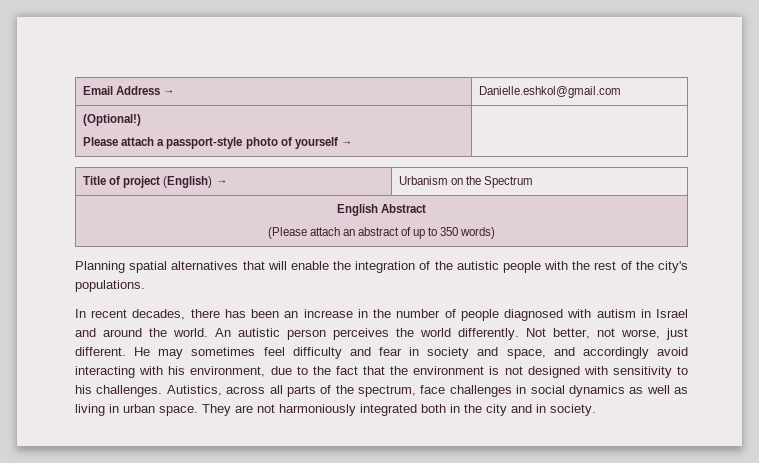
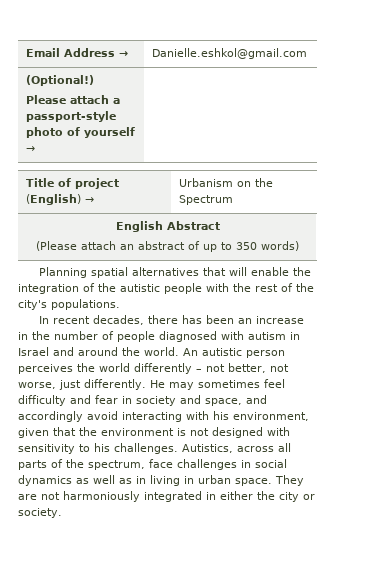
- An autistic person perceives the world differently. Not better, not worse, just different.
+ An autistic person perceives the world differently – not better, not worse, just differently.
- He may sometimes feel difficulty and fear in society and space, and accordingly avoid interacting with his environment, due to the fact that the environment is not designed with sensitivity to his challenges.
+ He may sometimes feel difficulty and fear in society and space, and accordingly avoid interacting with his environment, given that the environment is not designed with sensitivity to his challenges.
- Autistics, across all parts of the spectrum, face challenges in social dynamics as well as living in urban space.
+ Autistics, across all parts of the spectrum, face challenges in social dynamics as well as in living in urban space.
- They are not harmoniously integrated both in the city and in society.
+ They are not harmoniously integrated in either the city or society.

